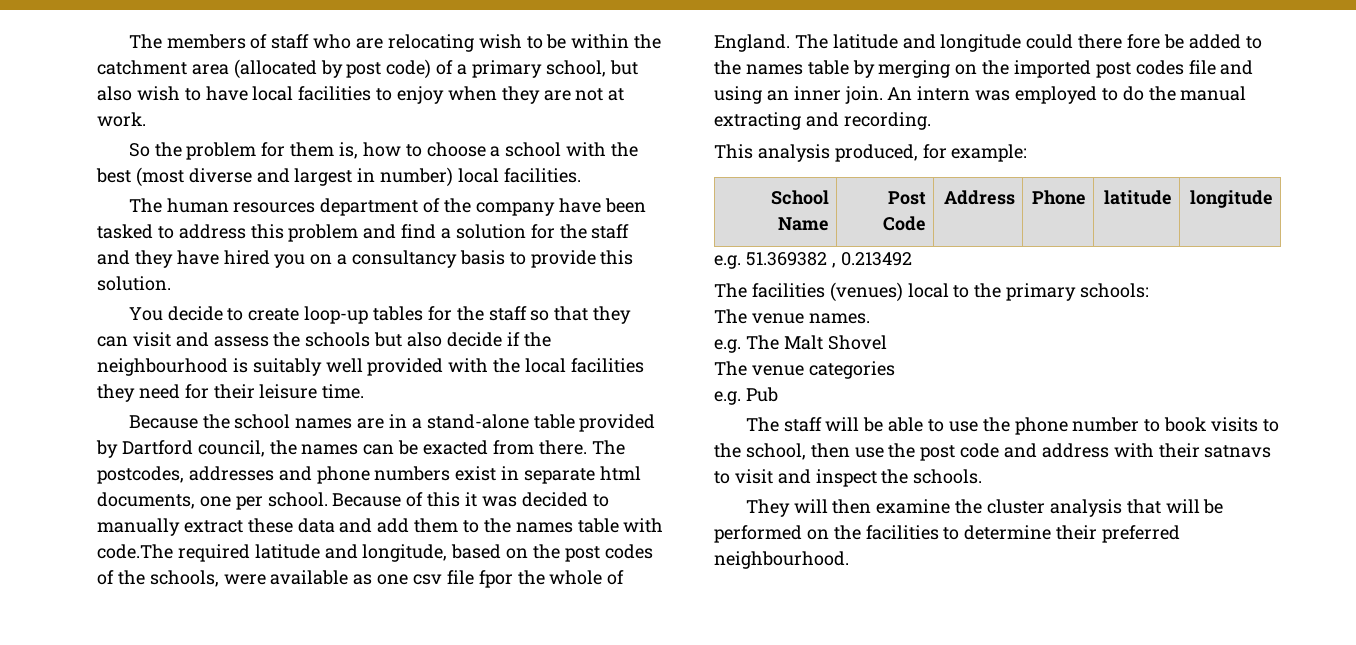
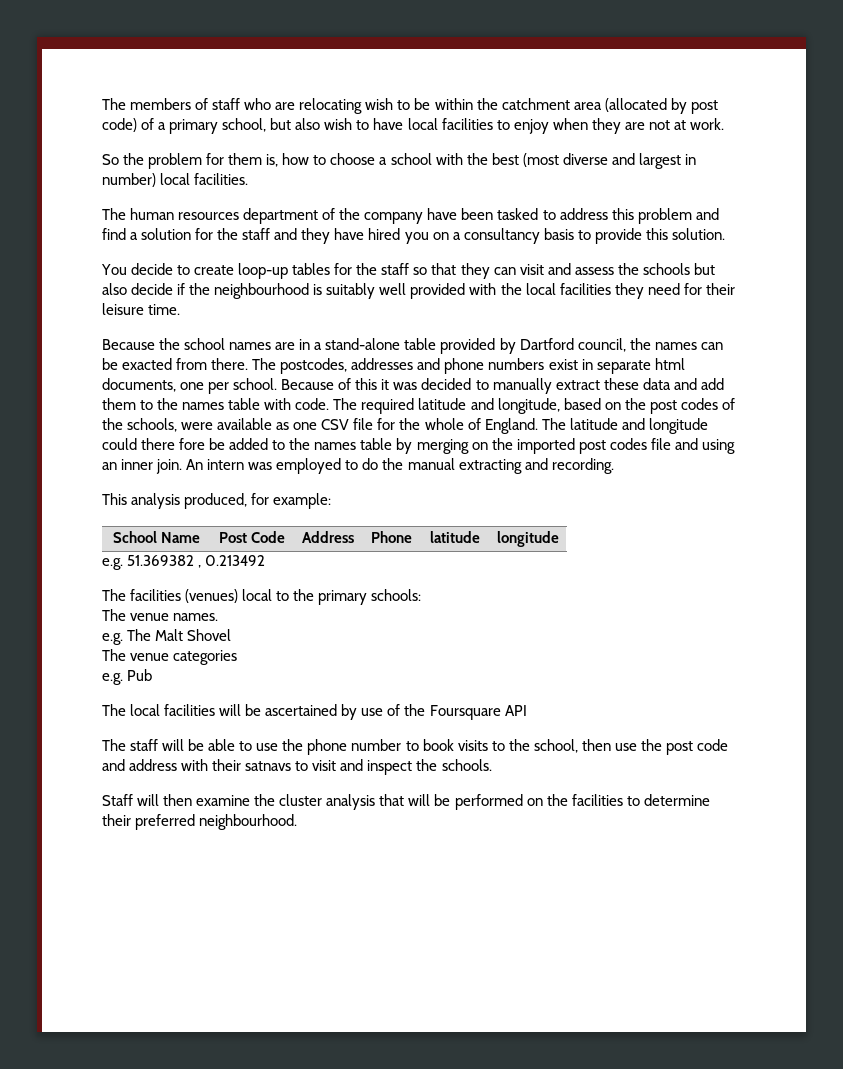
- Because of this it was decided to manually extract these data and add them to the names table with code.The required latitude and longitude, based on the post codes of the schools, were available as one csv file fpor the whole of England.
+ Because of this it was decided to manually extract these data and add them to the names table with code. The required latitude and longitude, based on the post codes of the schools, were available as one CSV file for the whole of England.
+ The local facilities will be ascertained by use of the Foursquare API
- They will then examine the cluster analysis that will be performed on the facilities to determine their preferred neighbourhood.
+ Staff will then examine the cluster analysis that will be performed on the facilities to determine their preferred neighbourhood.

